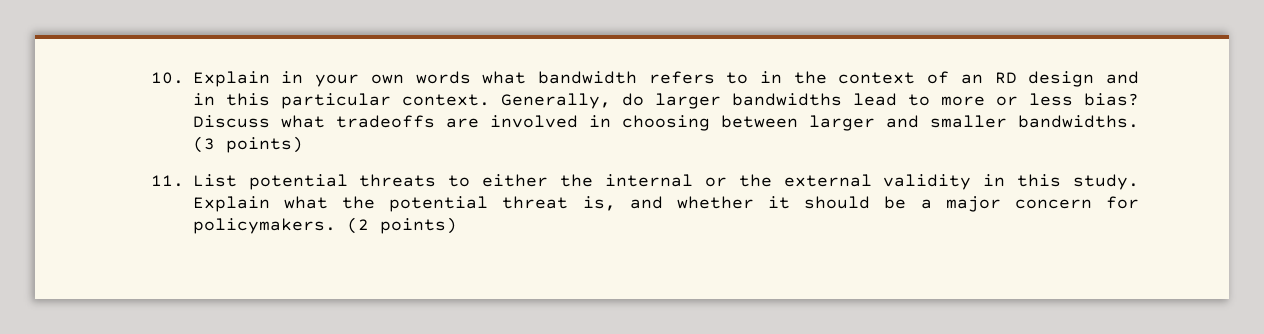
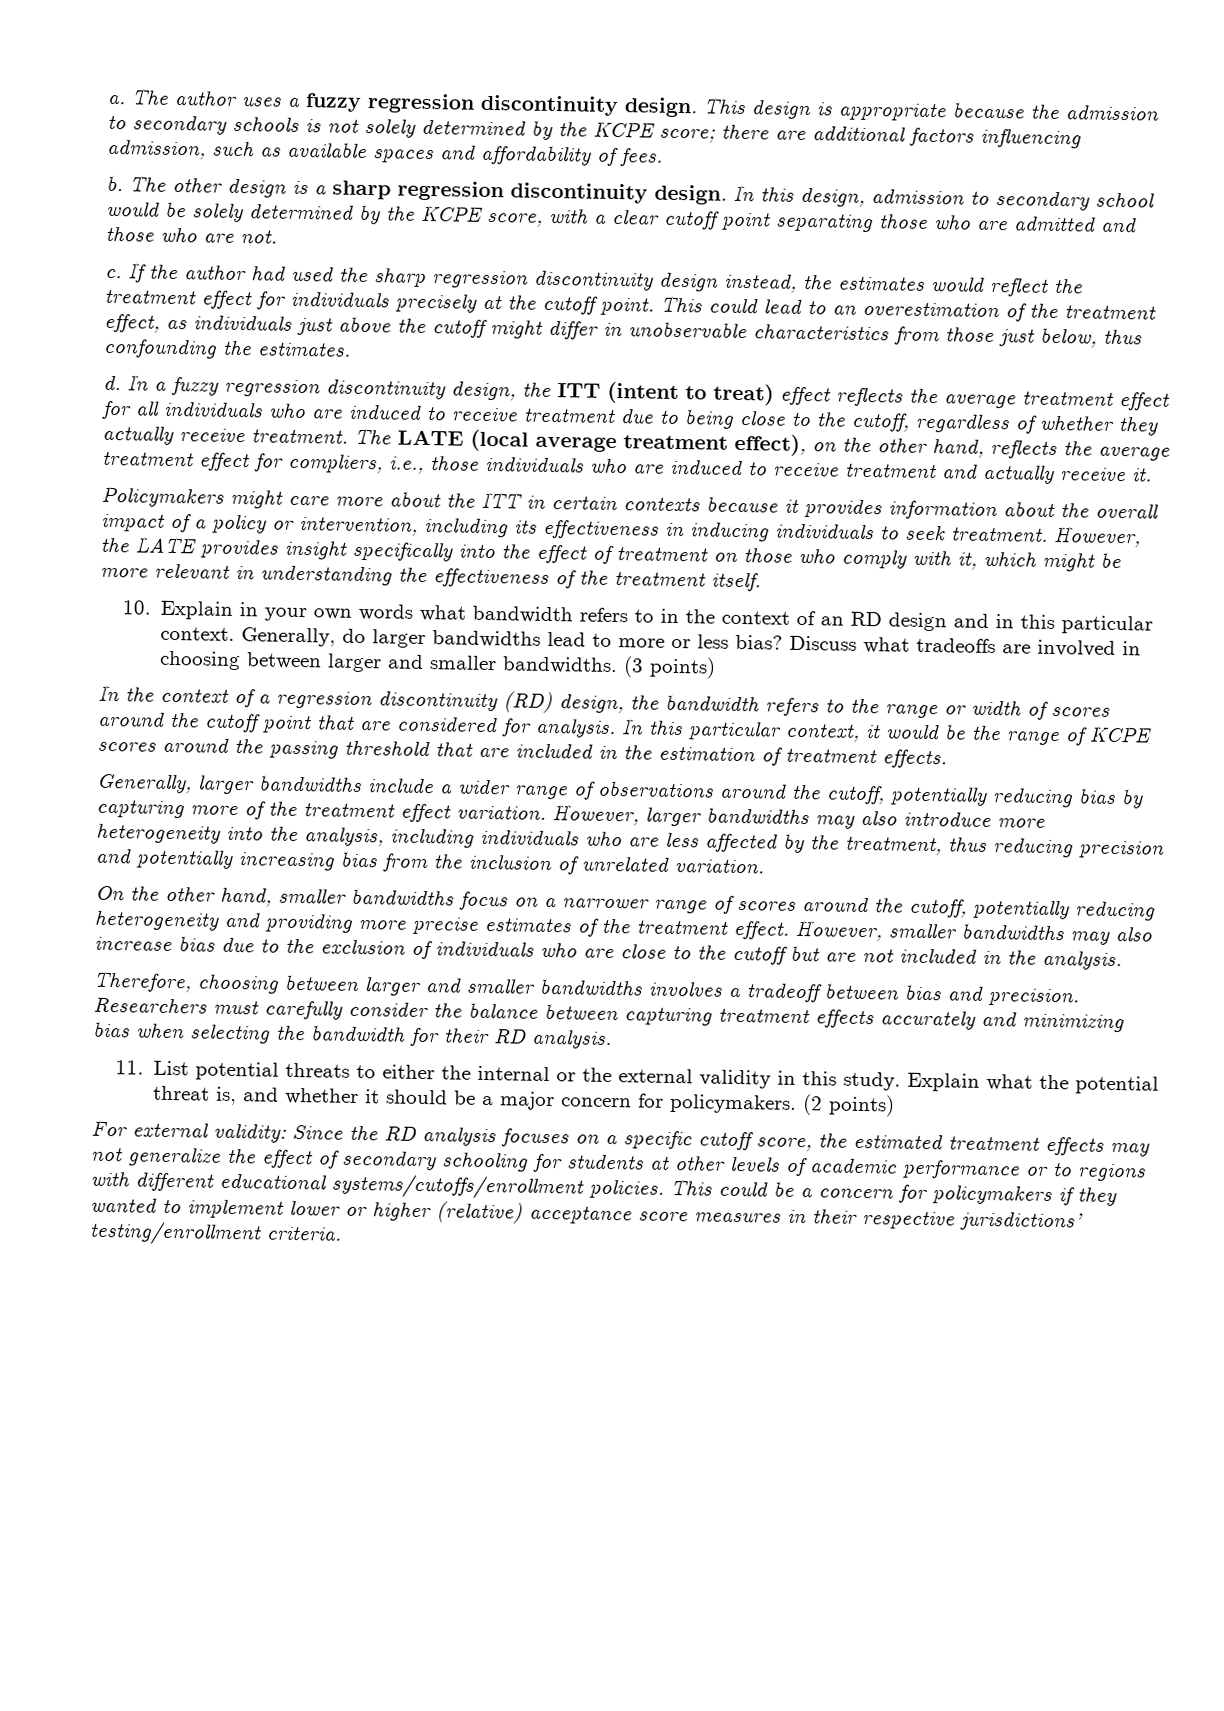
+ a. The author uses a fuzzy regression discontinuity design. This design is appropriate because the admission to secondary schools is not solely determined by the KCPE score; there are additional factors influencing admission, such as available spaces and affordability of fees.
+ b. The other design is a sharp regression discontinuity design. In this design, admission to secondary school would be solely determined by the KCPE score, with a clear cutoff point separating those who are admitted and those who are not.
+ c. If the author had used the sharp regression discontinuity design instead, the estimates would reflect the treatment effect for individuals precisely at the cutoff point. This could lead to an overestimation of the treatment effect, as individuals just above the cutoff might differ in unobservable characteristics from those just below, thus confounding the estimates.
+ d. In a fuzzy regression discontinuity design, the ITT (intent to treat) effect reflects the average treatment effect for all individuals who are induced to receive treatment due to being close to the cutoff, regardless of whether they actually receive treatment. The LATE (local average treatment effect), on the other hand, reflects the average treatment effect for compliers, i.e., those individuals who are induced to receive treatment and actually receive it.
+ Policymakers might care more about the ITT in certain contexts because it provides information about the overall impact of a policy or intervention, including its effectiveness in inducing individuals to seek treatment. However, the LATE provides insight specifically into the effect of treatment on those who comply with it, which might be more relevant in understanding the effectiveness of the treatment itself.
+ In the context of a regression discontinuity (RD) design, the bandwidth refers to the range or width of scores around the cutoff point that are considered for analysis. In this particular context, it would be the range of KCPE scores around the passing threshold that are included in the estimation of treatment effects.
+ Generally, larger bandwidths include a wider range of observations around the cutoff, potentially reducing bias by capturing more of the treatment effect variation. However, larger bandwidths may also introduce more heterogeneity into the analysis, including individuals who are less affected by the treatment, thus reducing precision and potentially increasing bias from the inclusion of unrelated variation.
+ On the other hand, smaller bandwidths focus on a narrower range of scores around the cutoff, potentially reducing heterogeneity and providing more precise estimates of the treatment effect. However, smaller bandwidths may also increase bias due to the exclusion of individuals who are close to the cutoff but are not included in the analysis.
+ Therefore, choosing between larger and smaller bandwidths involves a tradeoff between bias and precision. Researchers must carefully consider the balance between capturing treatment effects accurately and minimizing bias when selecting the bandwidth for their RD analysis.
+ For external validity: Since the RD analysis focuses on a specific cutoff score, the estimated treatment effects may not generalize the effect of secondary schooling for students at other levels of academic performance or to regions with different educational systems/cutoffs/enrollment policies. This could be a concern for policymakers if they wanted to implement lower or higher (relative) acceptance score measures in their respective jurisdictions’ testing/enrollment criteria.

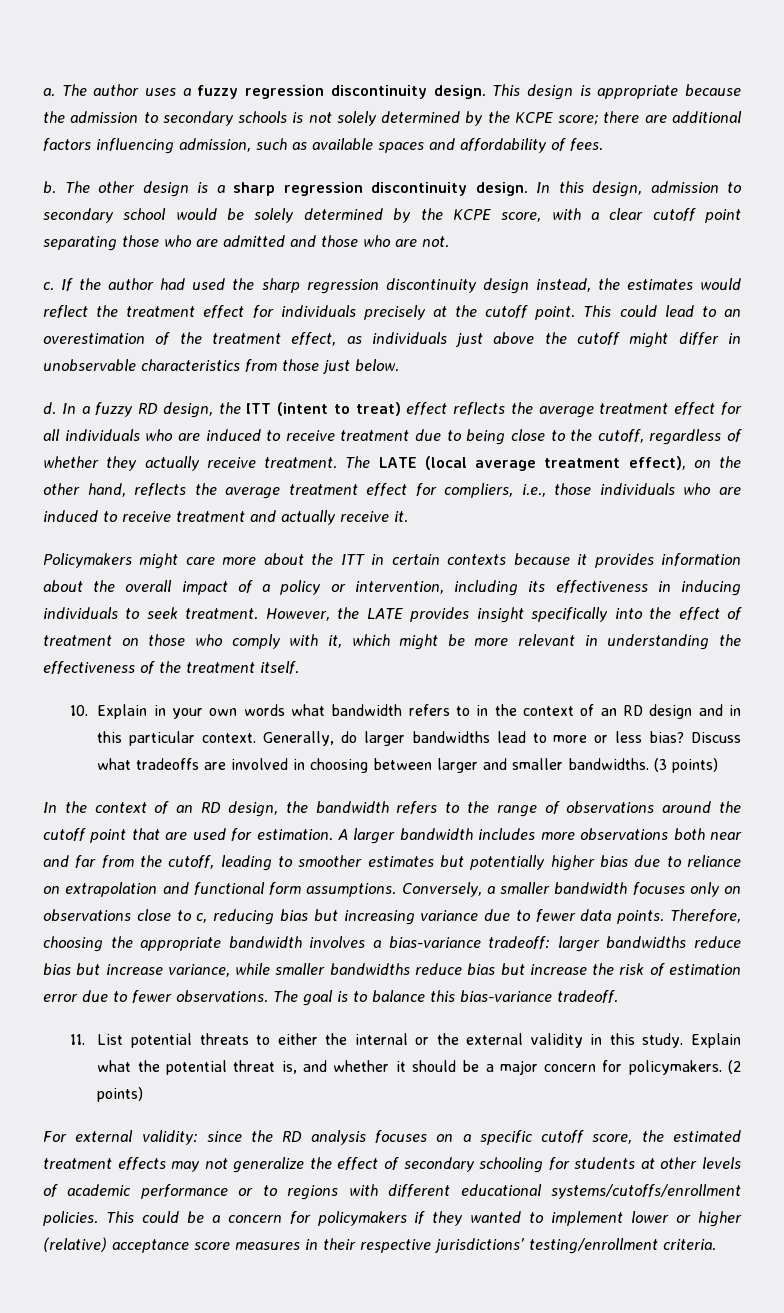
- This could lead to an overestimation of the treatment effect, as individuals just above the cutoff might differ in unobservable characteristics from those just below, thus confounding the estimates.
+ This could lead to an overestimation of the treatment effect, as individuals just above the cutoff might differ in unobservable characteristics from those just below.
- In a fuzzy regression discontinuity design, the ITT (intent to treat) effect reflects the average treatment effect for all individuals who are induced to receive treatment due to being close to the cutoff, regardless of whether they actually receive treatment.
+ In a fuzzy RD design, the ITT (intent to treat) effect reflects the average treatment effect for all individuals who are induced to receive treatment due to being close to the cutoff, regardless of whether they actually receive treatment.
- In the context of a regression discontinuity (RD) design, the bandwidth refers to the range or width of scores around the cutoff point that are considered for analysis. In this particular context, it would be the range of KCPE scores around the passing threshold that are included in the estimation of treatment effects.
- Generally, larger bandwidths include a wider range of observations around the cutoff, potentially reducing bias by capturing more of the treatment effect variation. However, larger bandwidths may also introduce more heterogeneity into the analysis, including individuals who are less affected by the treatment, thus reducing precision and potentially increasing bias from the inclusion of unrelated variation.
- On the other hand, smaller bandwidths focus on a narrower range of scores around the cutoff, potentially reducing heterogeneity and providing more precise estimates of the treatment effect. However, smaller bandwidths may also increase bias due to the exclusion of individuals who are close to the cutoff but are not included in the analysis.
- Therefore, choosing between larger and smaller bandwidths involves a tradeoff between bias and precision. Researchers must carefully consider the balance between capturing treatment effects accurately and minimizing bias when selecting the bandwidth for their RD analysis.
+ In the context of an RD design, the bandwidth refers to the range of observations around the cutoff point that are used for estimation. A larger bandwidth includes more observations both near and far from the cutoff, leading to smoother estimates but potentially higher bias due to reliance on extrapolation and functional form assumptions. Conversely, a smaller bandwidth focuses only on observations close to c, reducing bias but increasing variance due to fewer data points. Therefore, choosing the appropriate bandwidth involves a bias-variance tradeoff: larger bandwidths reduce bias but increase variance, while smaller bandwidths reduce bias but increase the risk of estimation error due to fewer observations. The goal is to balance this bias-variance tradeoff.
- For external validity: Since the RD analysis focuses on a specific cutoff score, the estimated treatment effects may not generalize the effect of secondary schooling for students at other levels of academic performance or to regions with different educational systems/cutoffs/enrollment policies.
+ For external validity: since the RD analysis focuses on a specific cutoff score, the estimated treatment effects may not generalize the effect of secondary schooling for students at other levels of academic performance or to regions with different educational systems/cutoffs/enrollment policies.

